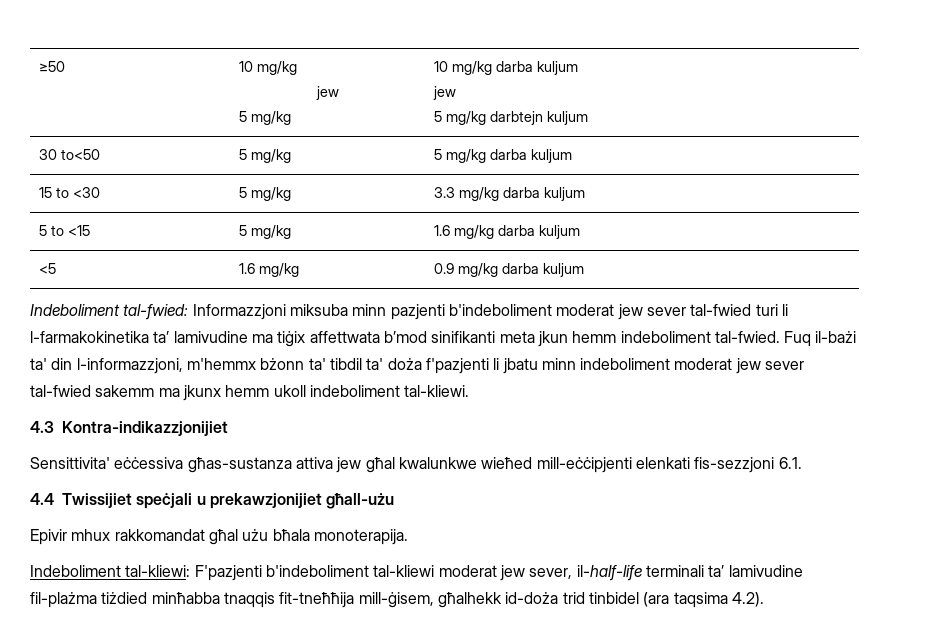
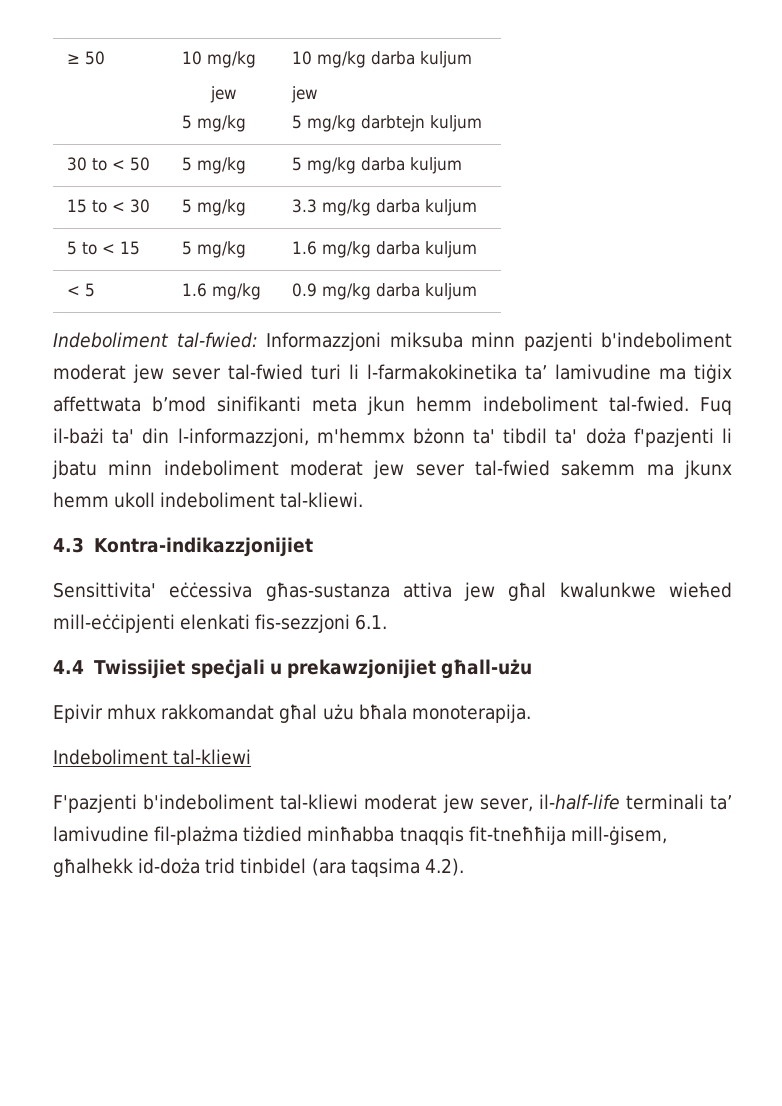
- ≥50 | 10 mg/kg
+ ≥ 50 | 10 mg/kg
- 30 to<50 | 5 mg/kg | 5 mg/kg darba kuljum
+ 30 to < 50 | 5 mg/kg | 5 mg/kg darba kuljum
- 15 to <30 | 5 mg/kg | 3.3 mg/kg darba kuljum
+ 15 to < 30 | 5 mg/kg | 3.3 mg/kg darba kuljum
- 5 to <15 | 5 mg/kg | 1.6 mg/kg darba kuljum
+ 5 to < 15 | 5 mg/kg | 1.6 mg/kg darba kuljum
- <5 | 1.6 mg/kg | 0.9 mg/kg darba kuljum
+ < 5 | 1.6 mg/kg | 0.9 mg/kg darba kuljum
- Indeboliment tal-kliewi: F'pazjenti b'indeboliment tal-kliewi moderat jew sever, il-half-life terminali ta’ lamivudine fil-plażma tiżdied minħabba tnaqqis fit-tneħħija mill-ġisem, għalhekk id-doża trid tinbidel (ara taqsima 4.2).
+ Indeboliment tal-kliewi
+ F'pazjenti b'indeboliment tal-kliewi moderat jew sever, il-half-life terminali ta’ lamivudine fil-plażma tiżdied minħabba tnaqqis fit-tneħħija mill-ġisem, għalhekk id-doża trid tinbidel (ara taqsima 4.2).

